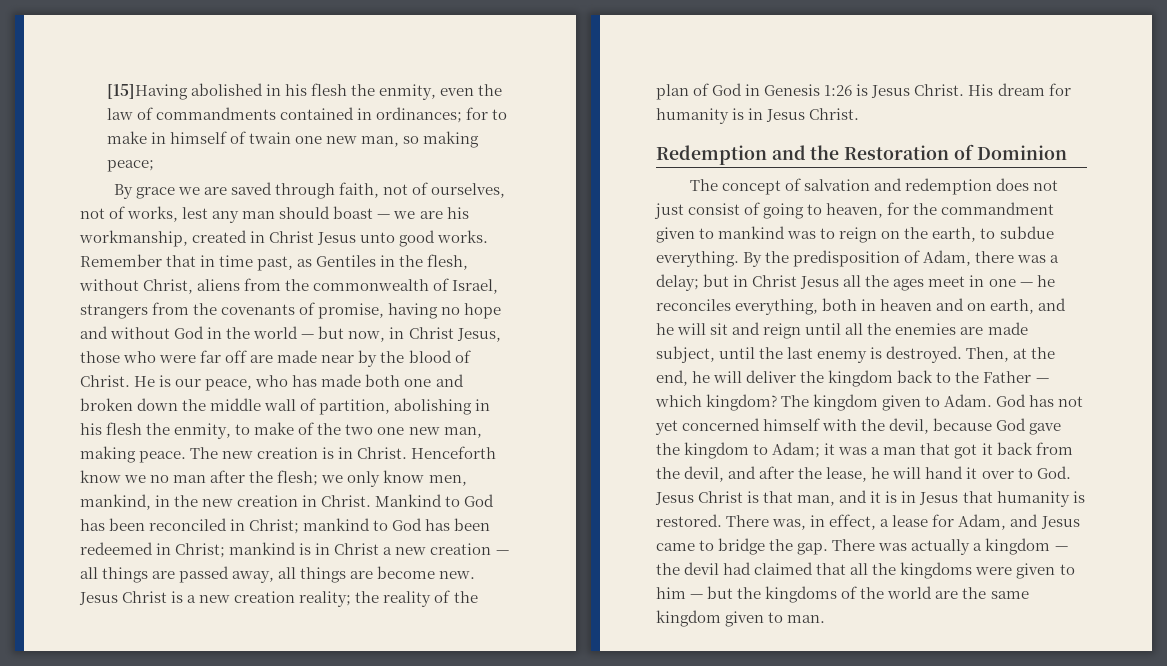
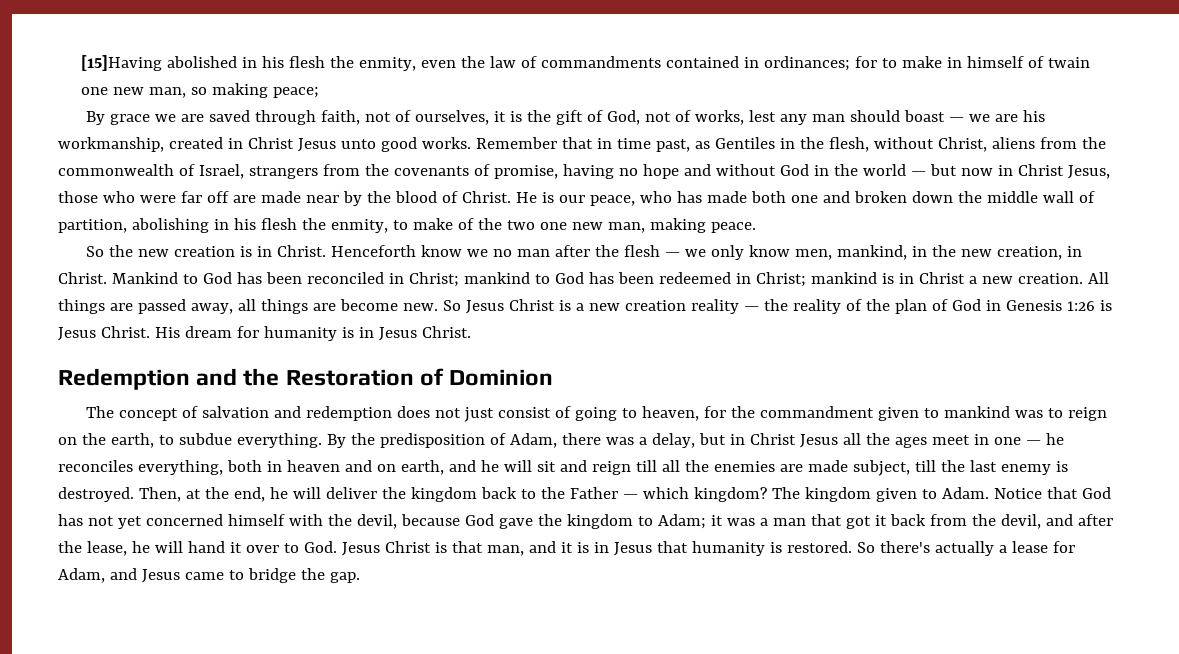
- By grace we are saved through faith, not of ourselves, not of works, lest any man should boast — we are his workmanship, created in Christ Jesus unto good works.
+ By grace we are saved through faith, not of ourselves, it is the gift of God, not of works, lest any man should boast — we are his workmanship, created in Christ Jesus unto good works.
- Remember that in time past, as Gentiles in the flesh, without Christ, aliens from the commonwealth of Israel, strangers from the covenants of promise, having no hope and without God in the world — but now, in Christ Jesus, those who were far off are made near by the blood of Christ.
+ Remember that in time past, as Gentiles in the flesh, without Christ, aliens from the commonwealth of Israel, strangers from the covenants of promise, having no hope and without God in the world — but now in Christ Jesus, those who were far off are made near by the blood of Christ.
- He is our peace, who has made both one and broken down the middle wall of partition, abolishing in his flesh the enmity, to make of the two one new man, making peace. The new creation is in Christ.
+ He is our peace, who has made both one and broken down the middle wall of partition, abolishing in his flesh the enmity, to make of the two one new man, making peace.
+ So the new creation is in Christ.
- Henceforth know we no man after the flesh; we only know men, mankind, in the new creation in Christ.
+ Henceforth know we no man after the flesh — we only know men, mankind, in the new creation, in Christ.
- Mankind to God has been reconciled in Christ; mankind to God has been redeemed in Christ; mankind is in Christ a new creation — all things are passed away, all things are become new.
+ Mankind to God has been reconciled in Christ; mankind to God has been redeemed in Christ; mankind is in Christ a new creation. All things are passed away, all things are become new.
- Jesus Christ is a new creation reality; the reality of the plan of God in Genesis 1:26 is Jesus Christ.
+ So Jesus Christ is a new creation reality — the reality of the plan of God in Genesis 1:26 is Jesus Christ.
- By the predisposition of Adam, there was a delay; but in Christ Jesus all the ages meet in one — he reconciles everything, both in heaven and on earth, and he will sit and reign until all the enemies are made subject, until the last enemy is destroyed.
+ By the predisposition of Adam, there was a delay, but in Christ Jesus all the ages meet in one — he reconciles everything, both in heaven and on earth, and he will sit and reign till all the enemies are made subject, till the last enemy is destroyed.
- God has not yet concerned himself with the devil, because God gave the kingdom to Adam; it was a man that got it back from the devil, and after the lease, he will hand it over to God. Jesus Christ is that man, and it is in Jesus that humanity is restored.
+ Notice that God has not yet concerned himself with the devil, because God gave the kingdom to Adam; it was a man that got it back from the devil, and after the lease, he will hand it over to God. Jesus Christ is that man, and it is in Jesus that humanity is restored.
- There was, in effect, a lease for Adam, and Jesus came to bridge the gap. There was actually a kingdom — the devil had claimed that all the kingdoms were given to him — but the kingdoms of the world are the same kingdom given to man.
+ So there's actually a lease for Adam, and Jesus came to bridge the gap.

